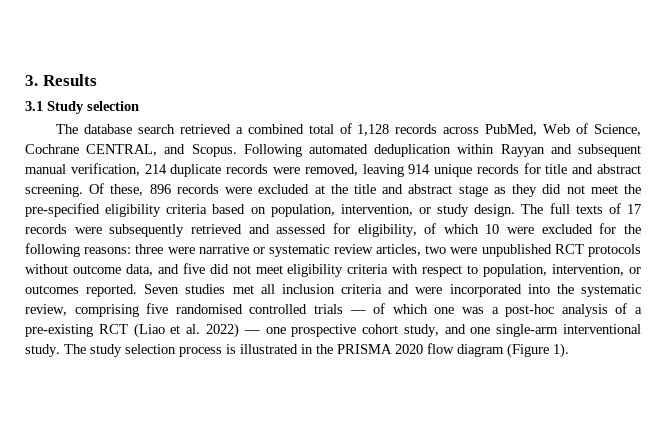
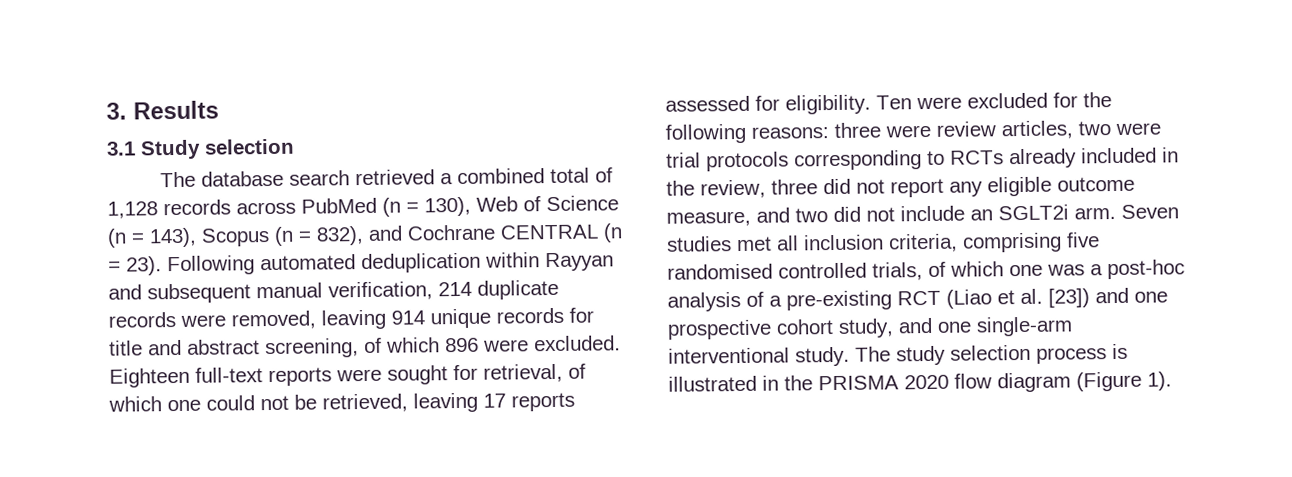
- The database search retrieved a combined total of 1,128 records across PubMed, Web of Science, Cochrane CENTRAL, and Scopus.
+ The database search retrieved a combined total of 1,128 records across PubMed (n = 130), Web of Science (n = 143), Scopus (n = 832), and Cochrane CENTRAL (n = 23).
- Following automated deduplication within Rayyan and subsequent manual verification, 214 duplicate records were removed, leaving 914 unique records for title and abstract screening. Of these, 896 records were excluded at the title and abstract stage as they did not meet the pre-specified eligibility criteria based on population, intervention, or study design. The full texts of 17 records were subsequently retrieved and assessed for eligibility, of which 10 were excluded for the following reasons: three were narrative or systematic review articles, two were unpublished RCT protocols without outcome data, and five did not meet eligibility criteria with respect to population, intervention, or outcomes reported.
+ Following automated deduplication within Rayyan and subsequent manual verification, 214 duplicate records were removed, leaving 914 unique records for title and abstract screening, of which 896 were excluded. Eighteen full-text reports were sought for retrieval, of which one could not be retrieved, leaving 17 reports assessed for eligibility. Ten were excluded for the following reasons: three were review articles, two were trial protocols corresponding to RCTs already included in the review, three did not report any eligible outcome measure, and two did not include an SGLT2i arm.
- Seven studies met all inclusion criteria and were incorporated into the systematic review, comprising five randomised controlled trials — of which one was a post-hoc analysis of a pre-existing RCT (Liao et al. 2022) — one prospective cohort study, and one single-arm interventional study.
+ Seven studies met all inclusion criteria, comprising five randomised controlled trials, of which one was a post-hoc analysis of a pre-existing RCT (Liao et al. [23]) and one prospective cohort study, and one single-arm interventional study.

